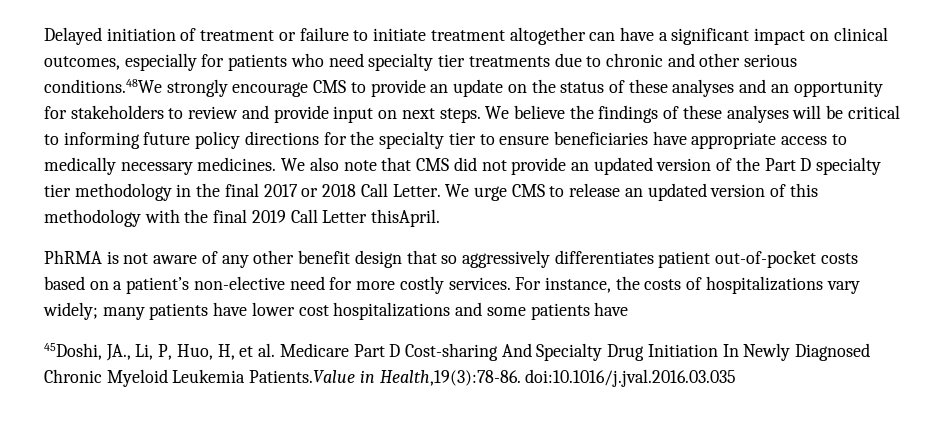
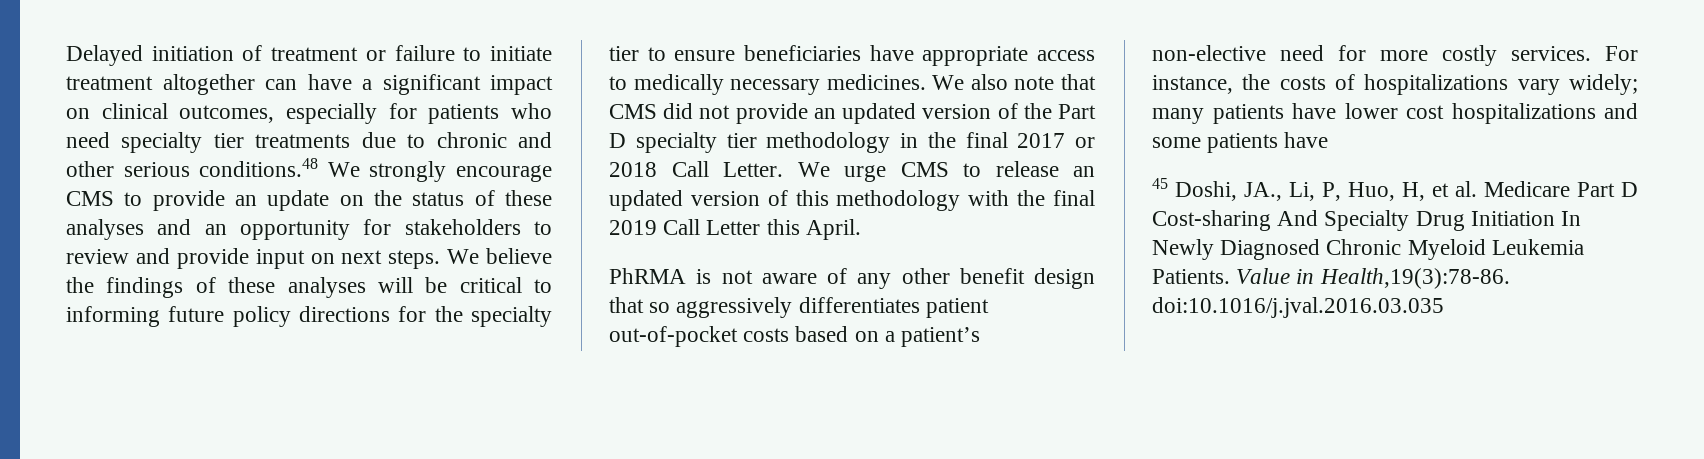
- Delayed initiation of treatment or failure to initiate treatment altogether can have a significant impact on clinical outcomes, especially for patients who need specialty tier treatments due to chronic and other serious conditions.48We strongly encourage CMS to provide an update on the status of these analyses and an opportunity for stakeholders to review and provide input on next steps.
+ Delayed initiation of treatment or failure to initiate treatment altogether can have a significant impact on clinical outcomes, especially for patients who need specialty tier treatments due to chronic and other serious conditions.48 We strongly encourage CMS to provide an update on the status of these analyses and an opportunity for stakeholders to review and provide input on next steps.
- We urge CMS to release an updated version of this methodology with the final 2019 Call Letter thisApril.
+ We urge CMS to release an updated version of this methodology with the final 2019 Call Letter this April.
- 45Doshi, JA., Li, P, Huo, H, et al. Medicare Part D Cost-sharing And Specialty Drug Initiation In Newly Diagnosed Chronic Myeloid Leukemia Patients.Value in Health,19(3):78-86. doi:10.1016/j.jval.2016.03.035
+ 45 Doshi, JA., Li, P, Huo, H, et al. Medicare Part D Cost-sharing And Specialty Drug Initiation In Newly Diagnosed Chronic Myeloid Leukemia Patients. Value in Health,19(3):78-86. doi:10.1016/j.jval.2016.03.035

